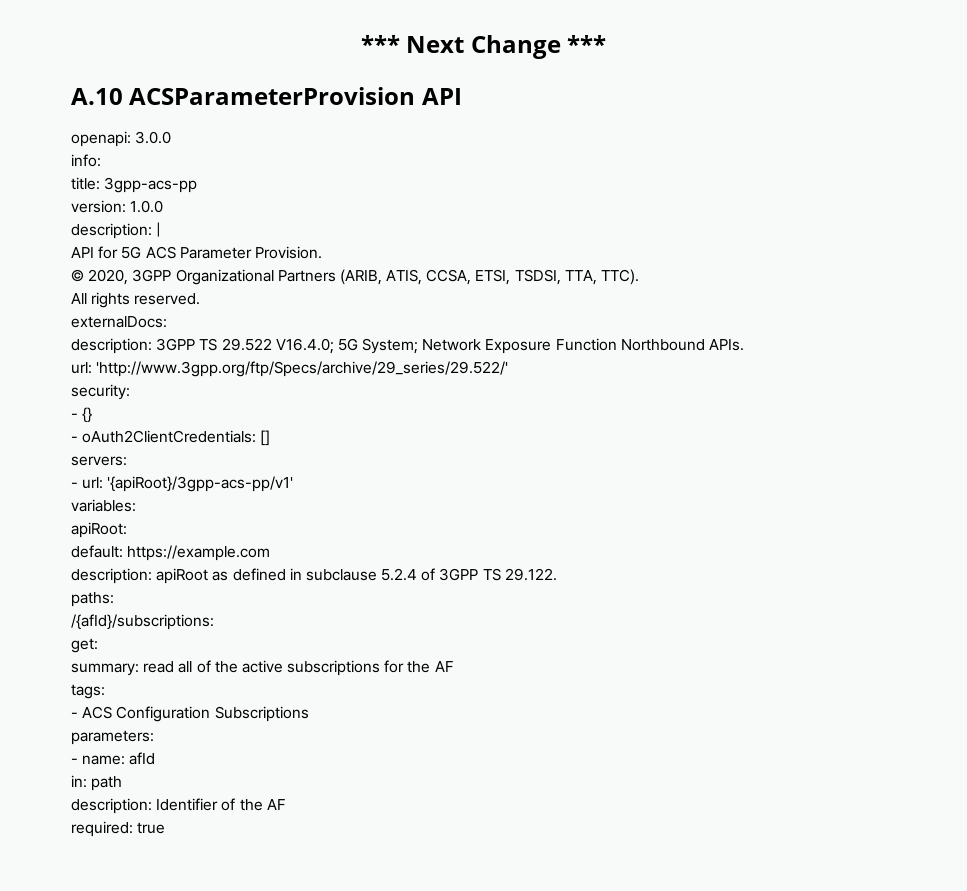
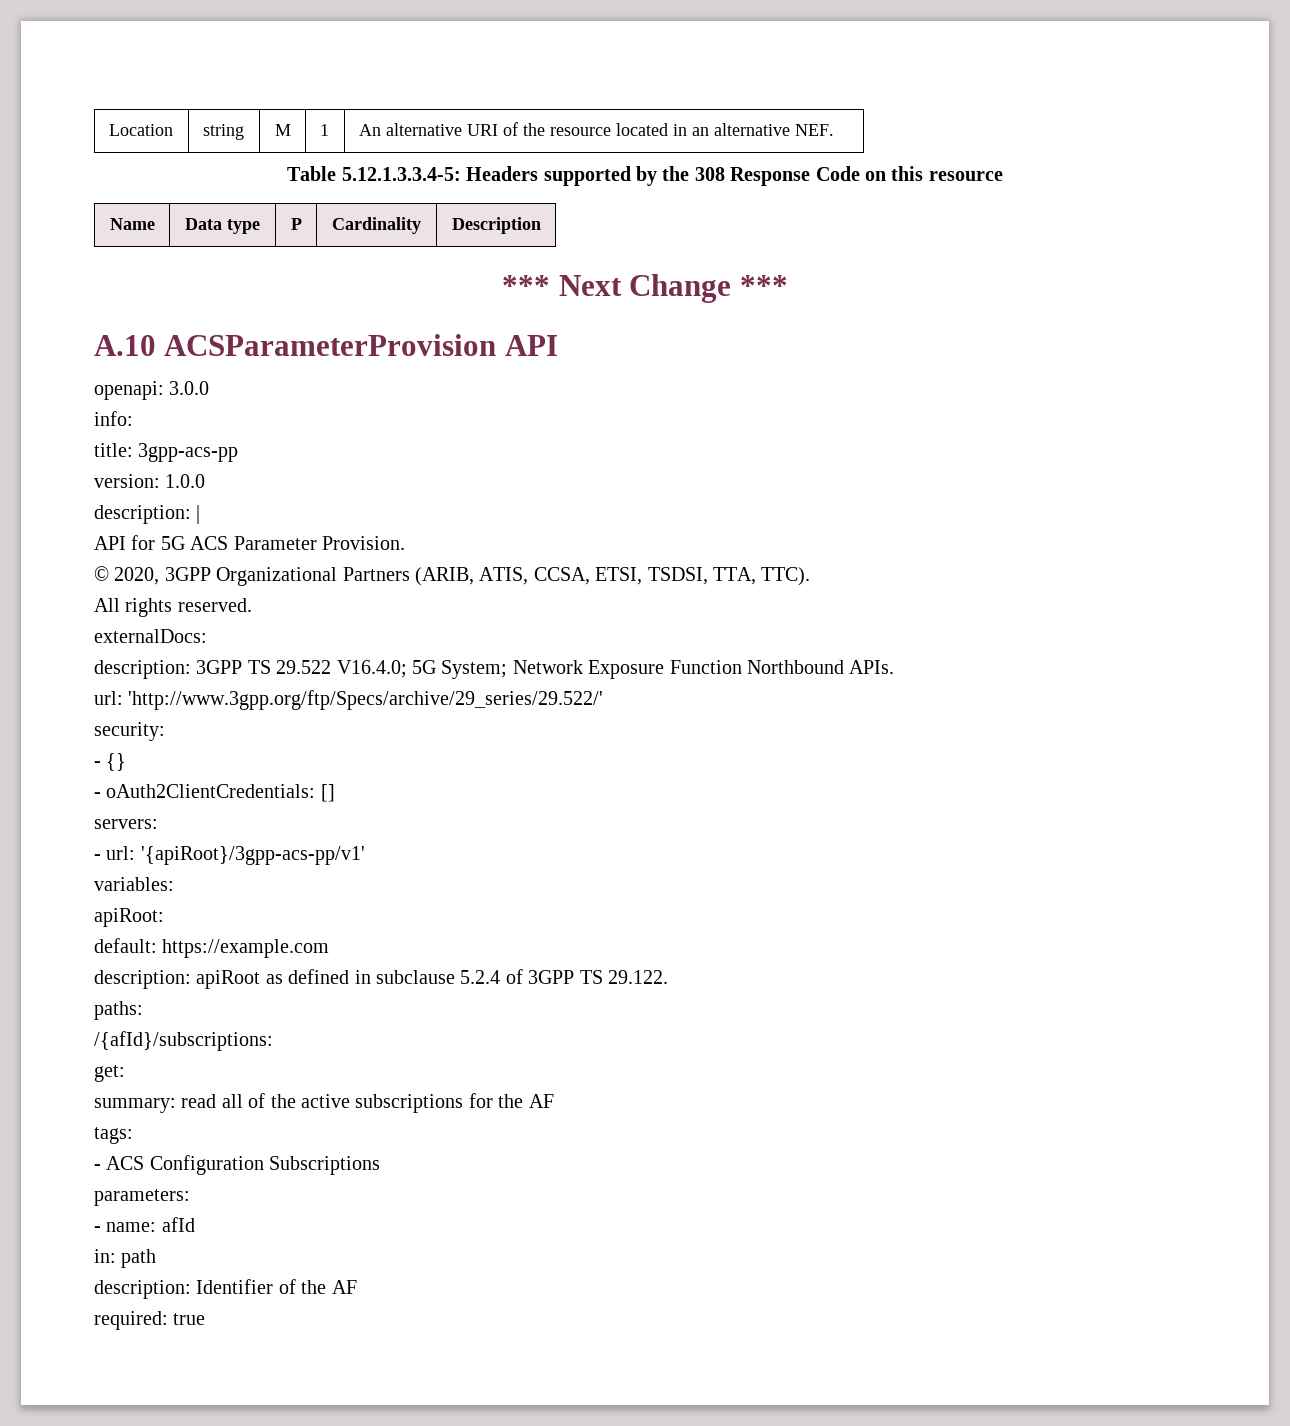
+ Location | string | M | 1 | An alternative URI of the resource located in an alternative NEF.
+ Table 5.12.1.3.3.4-5: Headers supported by the 308 Response Code on this resource
+ Name | Data type | P | Cardinality | Description

